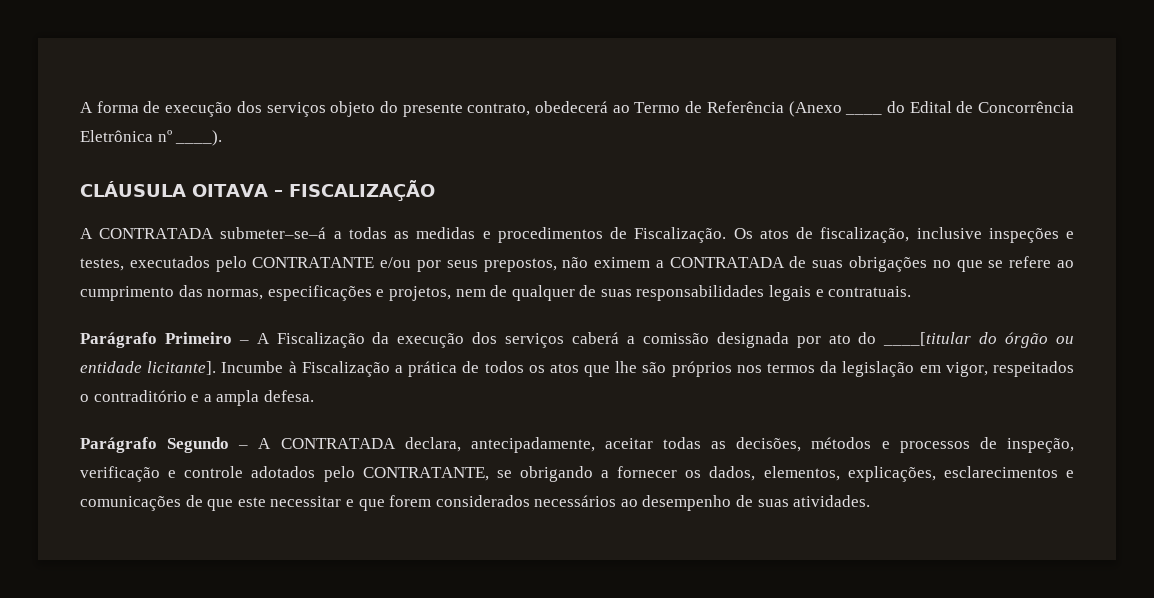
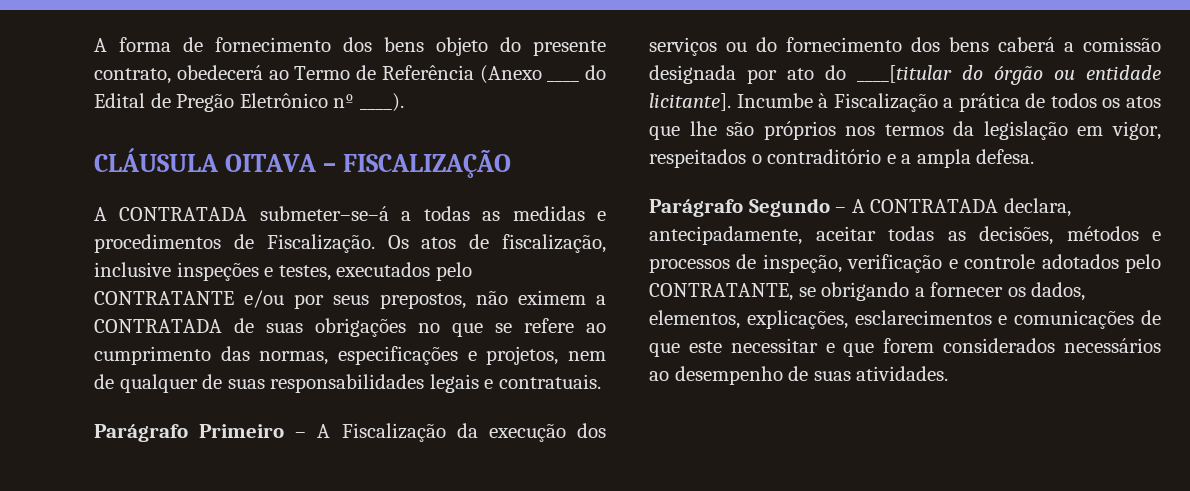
- A forma de execução dos serviços objeto do presente contrato, obedecerá ao Termo de Referência (Anexo ____ do Edital de Concorrência Eletrônica nº ____).
+ A forma de fornecimento dos bens objeto do presente contrato, obedecerá ao Termo de Referência (Anexo ____ do Edital de Pregão Eletrônico nº ____).
- Parágrafo Primeiro – A Fiscalização da execução dos serviços caberá a comissão designada por ato do ____[titular do órgão ou entidade licitante].
+ Parágrafo Primeiro – A Fiscalização da execução dos serviços ou do fornecimento dos bens caberá a comissão designada por ato do ____[titular do órgão ou entidade licitante].

